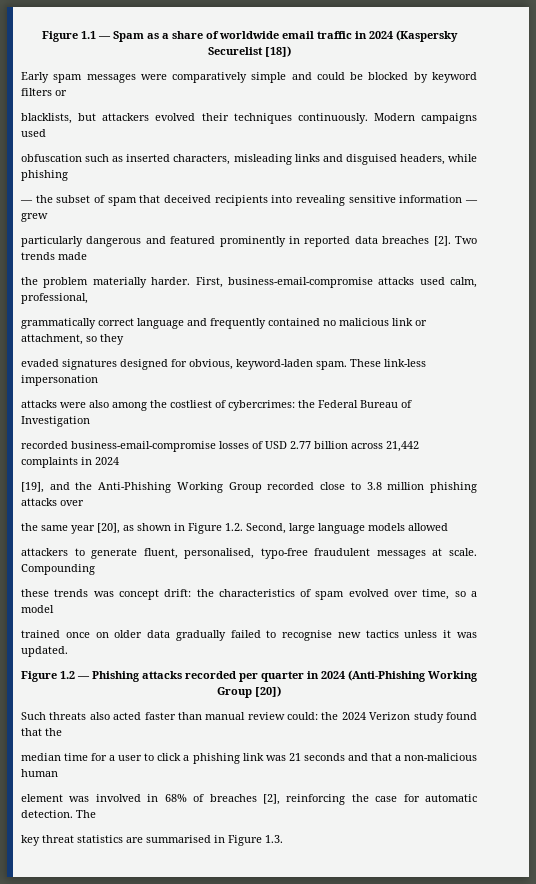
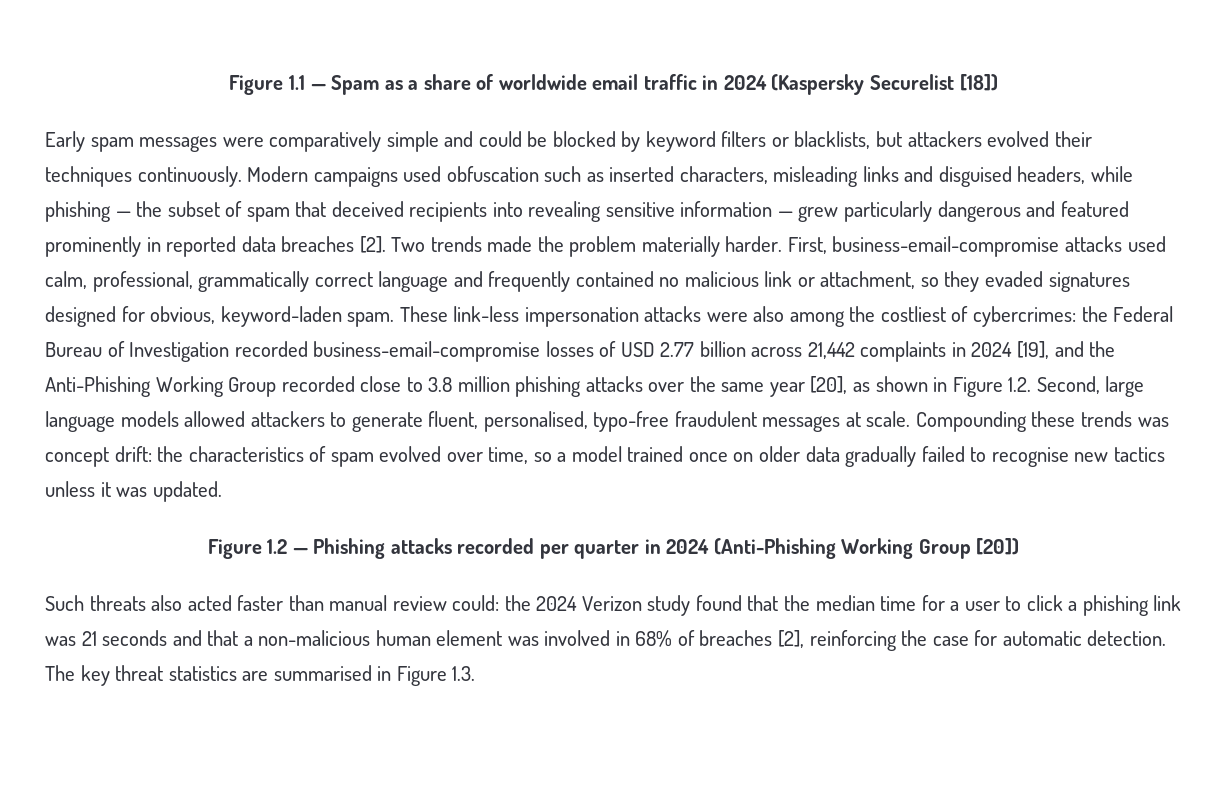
- Early spam messages were comparatively simple and could be blocked by keyword filters or
- blacklists, but attackers evolved their techniques continuously.
+ Early spam messages were comparatively simple and could be blocked by keyword filters or blacklists, but attackers evolved their techniques continuously.
- Modern campaigns used
- obfuscation such as inserted characters, misleading links and disguised headers, while phishing
- — the subset of spam that deceived recipients into revealing sensitive information — grew
- particularly dangerous and featured prominently in reported data breaches [2].
+ Modern campaigns used obfuscation such as inserted characters, misleading links and disguised headers, while phishing — the subset of spam that deceived recipients into revealing sensitive information — grew particularly dangerous and featured prominently in reported data breaches [2].
- Two trends made
- the problem materially harder.
+ Two trends made the problem materially harder.
- First, business-email-compromise attacks used calm, professional,
- grammatically correct language and frequently contained no malicious link or attachment, so they
- evaded signatures designed for obvious, keyword-laden spam.
+ First, business-email-compromise attacks used calm, professional, grammatically correct language and frequently contained no malicious link or attachment, so they evaded signatures designed for obvious, keyword-laden spam.
- These link-less impersonation
- attacks were also among the costliest of cybercrimes:
+ These link-less impersonation attacks were also among the costliest of cybercrimes:
- the Federal Bureau of Investigation
- recorded business-email-compromise losses of USD 2.77 billion across 21,442 complaints in 2024
- [19], and the Anti-Phishing Working Group recorded close to 3.8 million phishing attacks over
- the same year [20], as shown in Figure 1.2. Second, large language models allowed
- attackers to generate fluent, personalised, typo-free fraudulent messages at scale.
+ the Federal Bureau of Investigation recorded business-email-compromise losses of USD 2.77 billion across 21,442 complaints in 2024 [19], and the Anti-Phishing Working Group recorded close to 3.8 million phishing attacks over the same year [20], as shown in Figure 1.2. Second, large language models allowed attackers to generate fluent, personalised, typo-free fraudulent messages at scale.
- Compounding
- these trends was concept drift: the characteristics of spam evolved over time, so a model
- trained once on older data gradually failed to recognise new tactics unless it was updated.
+ Compounding these trends was concept drift: the characteristics of spam evolved over time, so a model trained once on older data gradually failed to recognise new tactics unless it was updated.
- Such threats also acted faster than manual review could: the 2024 Verizon study found that the
- median time for a user to click a phishing link was 21 seconds and that a non-malicious human
- element was involved in 68% of breaches [2], reinforcing the case for automatic detection.
+ Such threats also acted faster than manual review could: the 2024 Verizon study found that the median time for a user to click a phishing link was 21 seconds and that a non-malicious human element was involved in 68% of breaches [2], reinforcing the case for automatic detection.
- The
- key threat statistics are summarised in Figure 1.3.
+ The key threat statistics are summarised in Figure 1.3.

